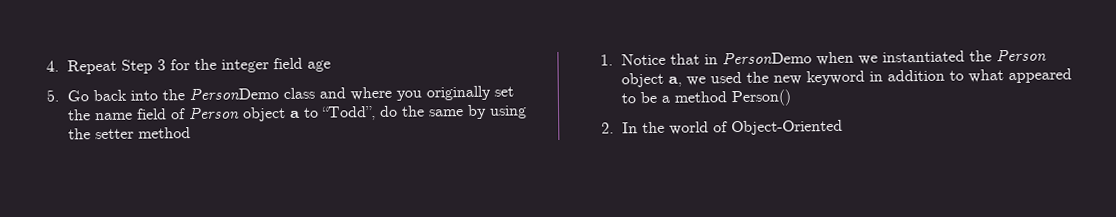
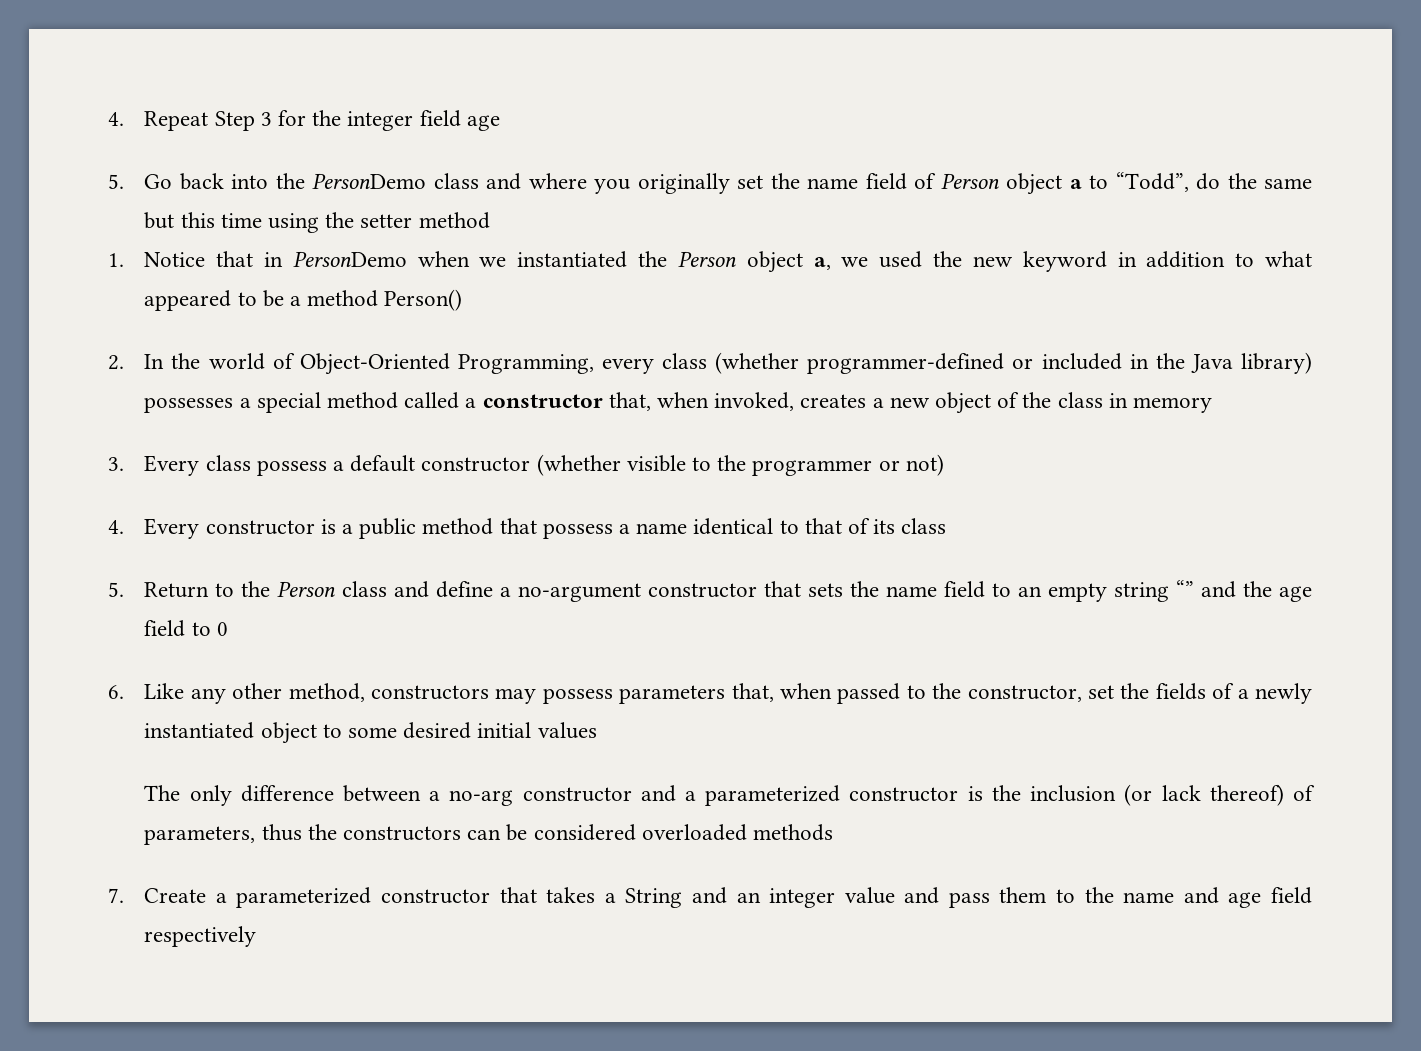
- 5. Go back into the PersonDemo class and where you originally set the name field of Person object a to “Todd”, do the same by using the setter method
+ 5. Go back into the PersonDemo class and where you originally set the name field of Person object a to “Todd”, do the same but this time using the setter method
- 2. In the world of Object-Oriented
+ 2. In the world of Object-Oriented Programming, every class (whether programmer-defined or included in the Java library) possesses a special method called a constructor that, when invoked, creates a new object of the class in memory
+ 3. Every class possess a default constructor (whether visible to the programmer or not)
+ 4. Every constructor is a public method that possess a name identical to that of its class
+ 5. Return to the Person class and define a no-argument constructor that sets the name field to an empty string “” and the age field to 0
+ 6. Like any other method, constructors may possess parameters that, when passed to the constructor, set the fields of a newly instantiated object to some desired initial values
+ The only difference between a no-arg constructor and a parameterized constructor is the inclusion (or lack thereof) of parameters, thus the constructors can be considered overloaded methods
+ 7. Create a parameterized constructor that takes a String and an integer value and pass them to the name and age field respectively

